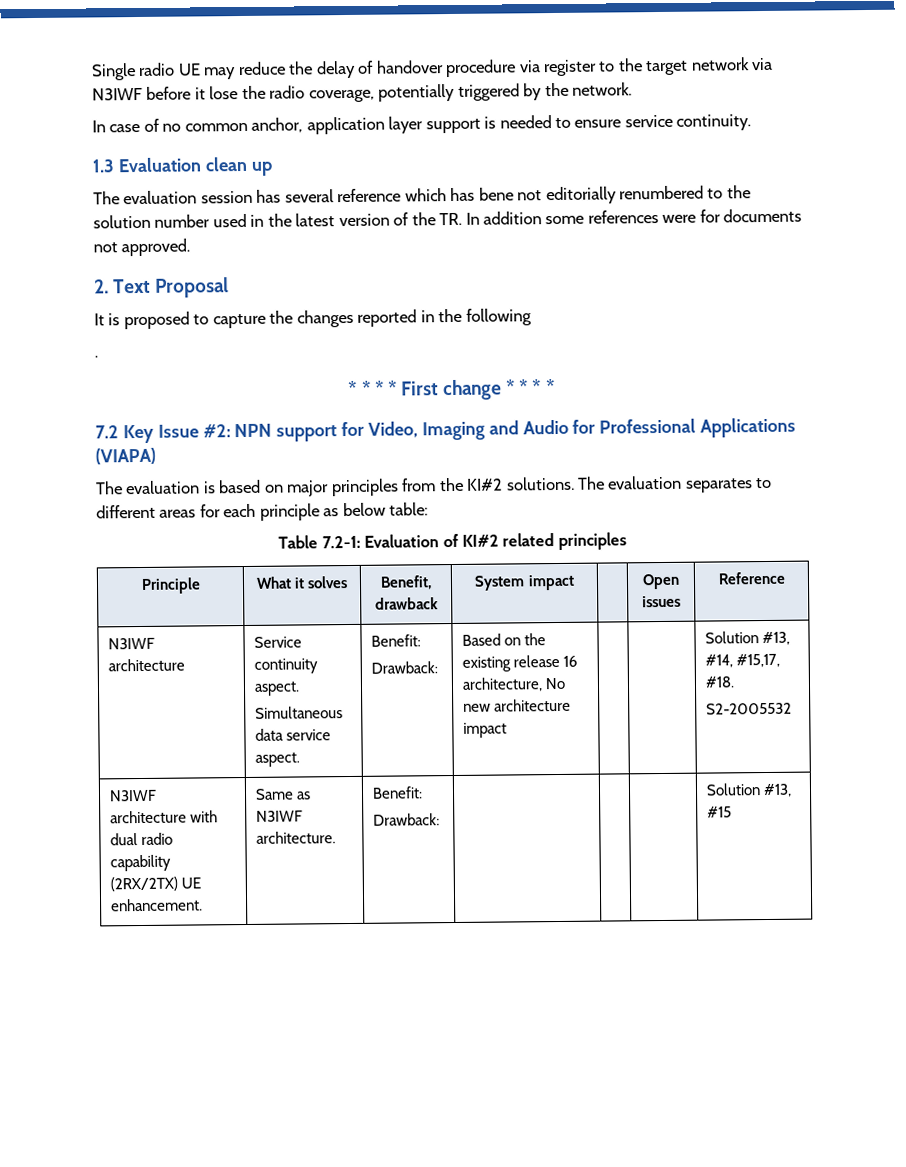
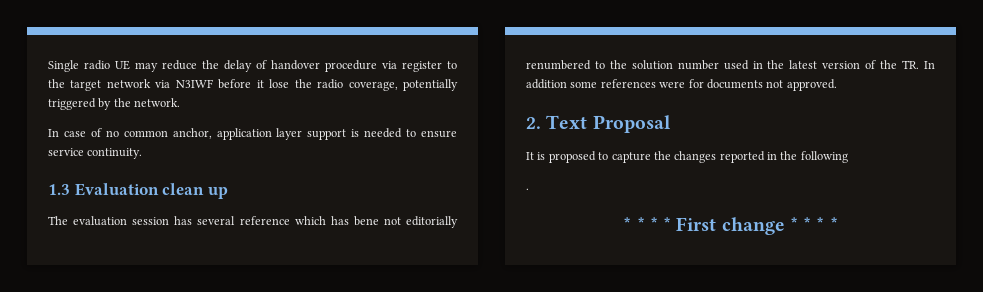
- 7.2 Key Issue #2: NPN support for Video, Imaging and Audio for Professional Applications (VIAPA)
- The evaluation is based on major principles from the KI#2 solutions. The evaluation separates to different areas for each principle as below table:
- Table 7.2-1: Evaluation of KI#2 related principles
- Principle | What it solves | Benefit, drawback | System impact | | Open issues | Reference
- N3IWF architecture | Service continuity aspect.
- Simultaneous data service aspect. | Benefit:
- Drawback: | Based on the existing release 16 architecture, No new architecture impact | | | Solution #13, #14, #15,17, #18.
- S2-2005532
- N3IWF architecture with dual radio capability (2RX/2TX) UE enhancement. | Same as N3IWF architecture. | Benefit:
- Drawback: | | | | Solution #13, #15

